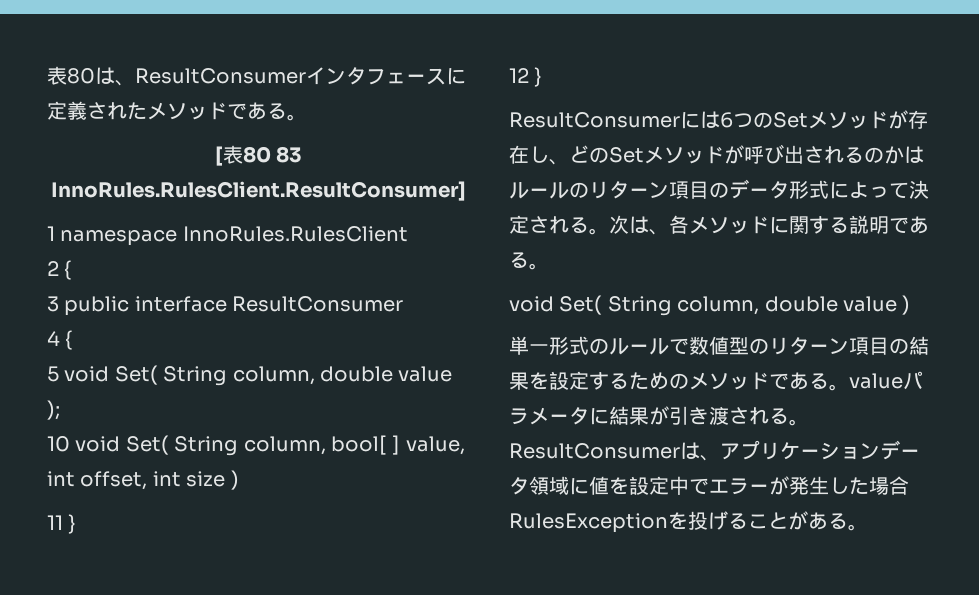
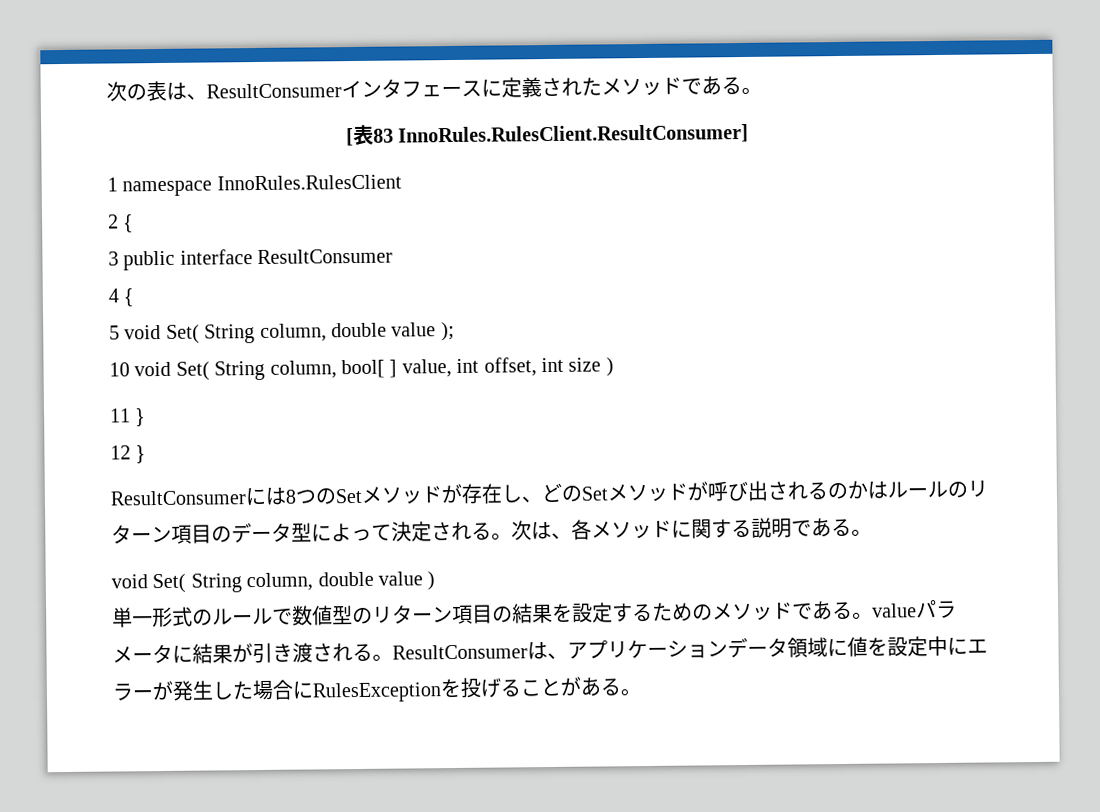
- 表80は、ResultConsumerインタフェースに定義されたメソッドである。
+ 次の表は、ResultConsumerインタフェースに定義されたメソッドである。
- [表80 83 InnoRules.RulesClient.ResultConsumer]
+ [表83 InnoRules.RulesClient.ResultConsumer]
- ResultConsumerには6つのSetメソッドが存在し、どのSetメソッドが呼び出されるのかはルールのリターン項目のデータ形式によって決定される。
+ ResultConsumerには8つのSetメソッドが存在し、どのSetメソッドが呼び出されるのかはルールのリターン項目のデータ型によって決定される。
- ResultConsumerは、アプリケーションデータ領域に値を設定中でエラーが発生した場合RulesExceptionを投げることがある。
+ ResultConsumerは、アプリケーションデータ領域に値を設定中にエラーが発生した場合にRulesExceptionを投げることがある。

